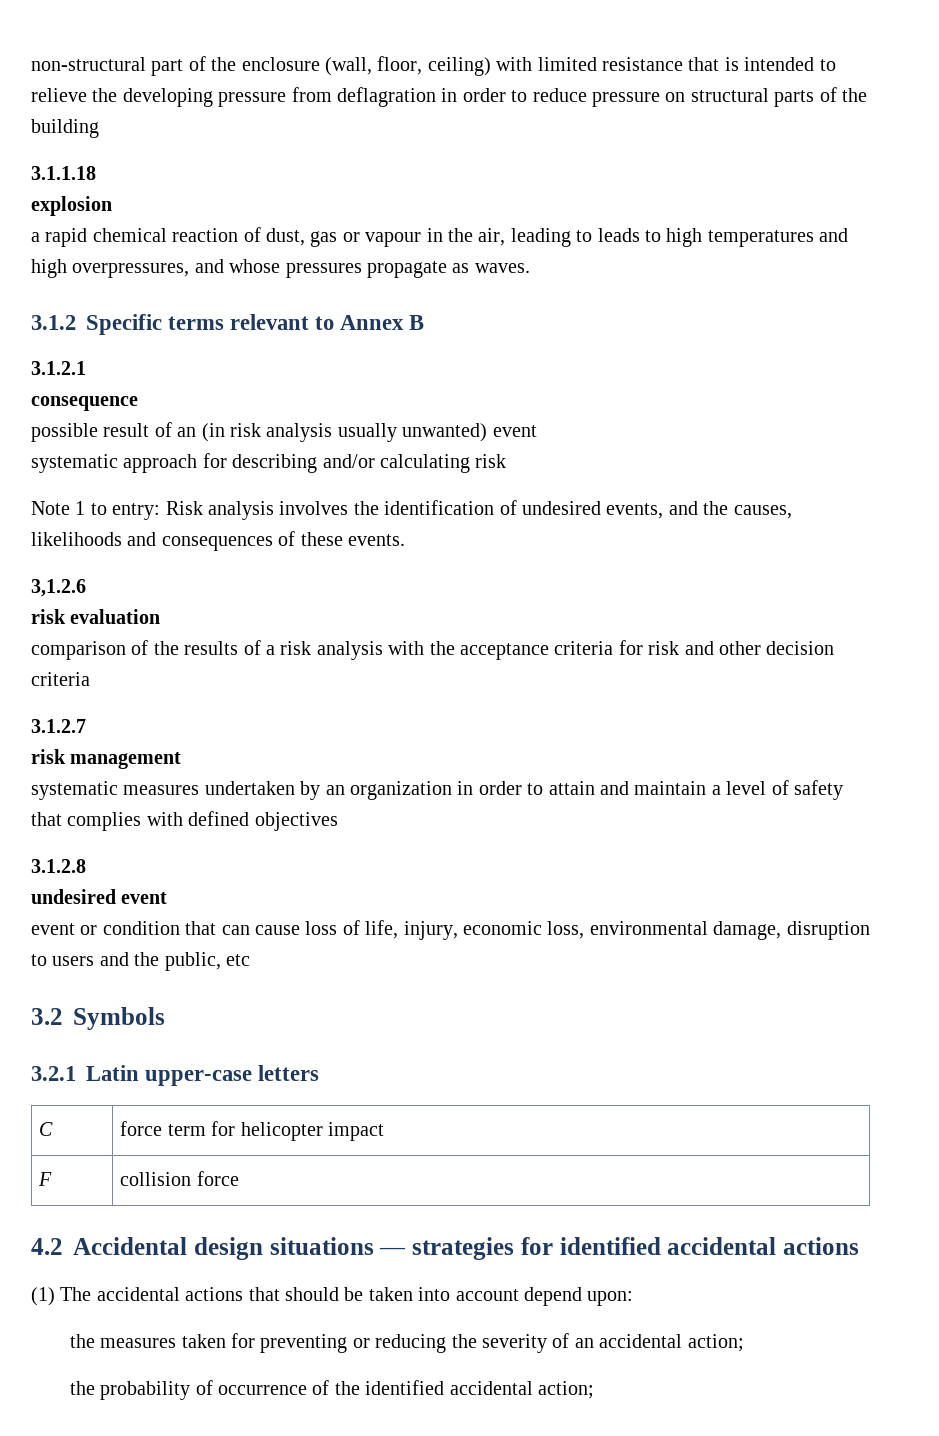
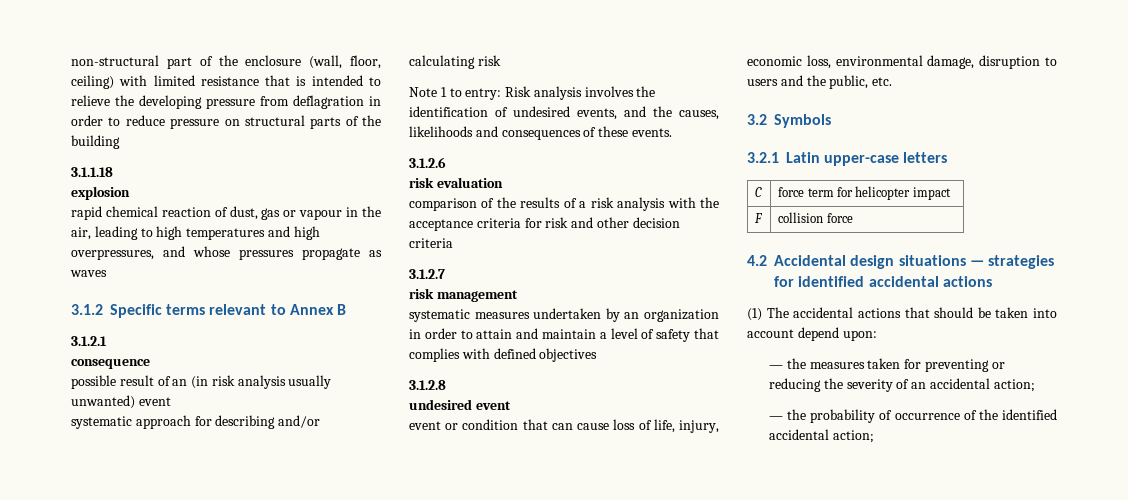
- a rapid chemical reaction of dust, gas or vapour in the air, leading to leads to high temperatures and high overpressures, and whose pressures propagate as waves.
+ rapid chemical reaction of dust, gas or vapour in the air, leading to high temperatures and high overpressures, and whose pressures propagate as waves
- 3,1.2.6
+ 3.1.2.6
- event or condition that can cause loss of life, injury, economic loss, environmental damage, disruption to users and the public, etc
+ event or condition that can cause loss of life, injury, economic loss, environmental damage, disruption to users and the public, etc.
- the measures taken for preventing or reducing the severity of an accidental action;
+ — the measures taken for preventing or reducing the severity of an accidental action;
- the probability of occurrence of the identified accidental action;
+ — the probability of occurrence of the identified accidental action;

